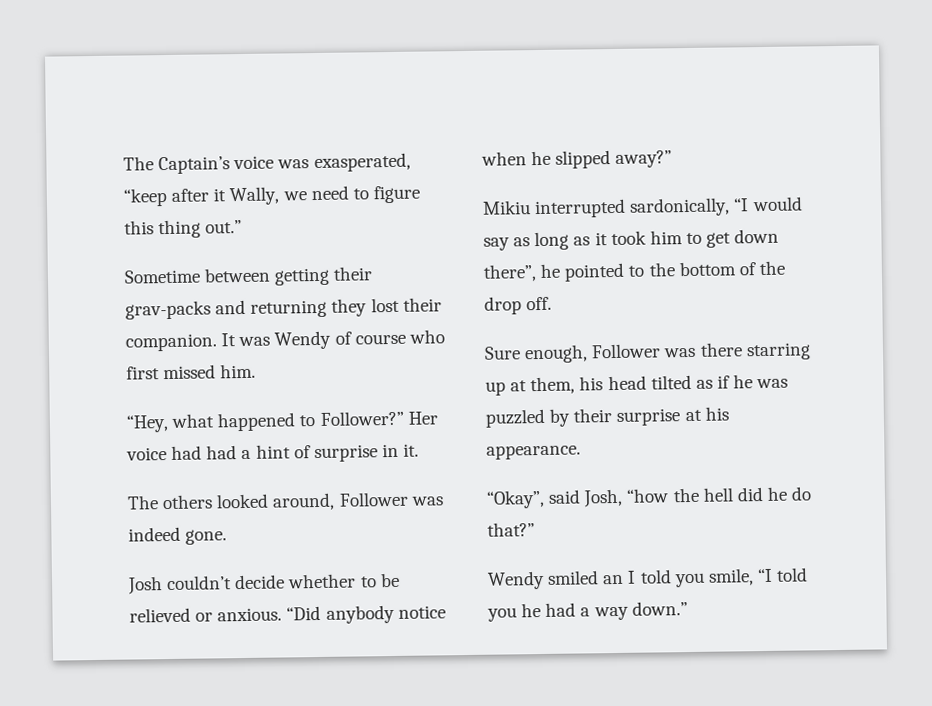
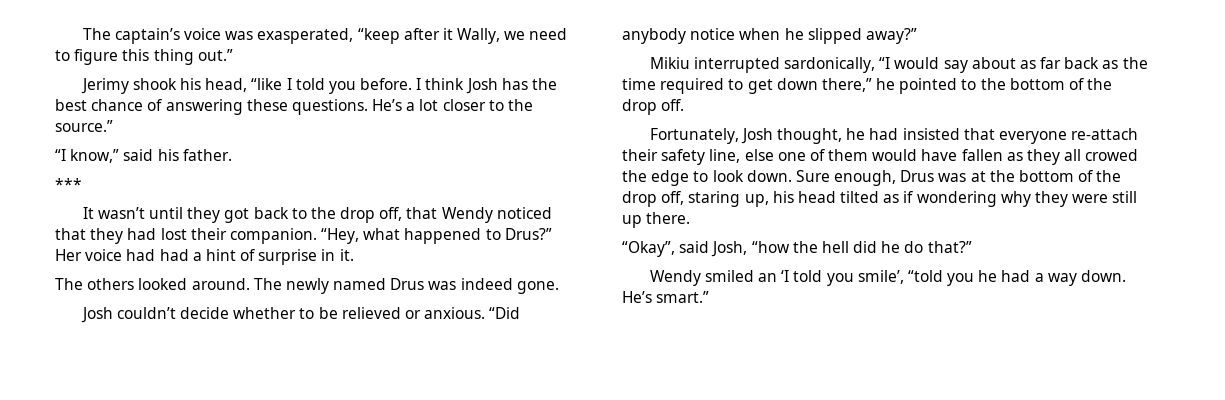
- The Captain’s voice was exasperated, “keep after it Wally, we need to figure this thing out.”
+ The captain’s voice was exasperated, “keep after it Wally, we need to figure this thing out.”
- Sometime between getting their grav-packs and returning they lost their companion. It was Wendy of course who first missed him.
- “Hey, what happened to Follower?”
+ Jerimy shook his head, “like I told you before. I think Josh has the best chance of answering these questions. He’s a lot closer to the source.”
+ “I know,” said his father.
+ ***
+ It wasn’t until they got back to the drop off, that Wendy noticed that they had lost their companion. “Hey, what happened to Drus?”
- The others looked around, Follower was indeed gone.
+ The others looked around. The newly named Drus was indeed gone.
- Mikiu interrupted sardonically, “I would say as long as it took him to get down there”, he pointed to the bottom of the drop off.
+ Mikiu interrupted sardonically, “I would say about as far back as the time required to get down there,” he pointed to the bottom of the drop off.
- Sure enough, Follower was there starring up at them, his head tilted as if he was puzzled by their surprise at his appearance.
+ Fortunately, Josh thought, he had insisted that everyone re-attach their safety line, else one of them would have fallen as they all crowed the edge to look down. Sure enough, Drus was at the bottom of the drop off, staring up, his head tilted as if wondering why they were still up there.
- Wendy smiled an I told you smile, “I told you he had a way down.”
+ Wendy smiled an ‘I told you smile’, “told you he had a way down. He’s smart.”

